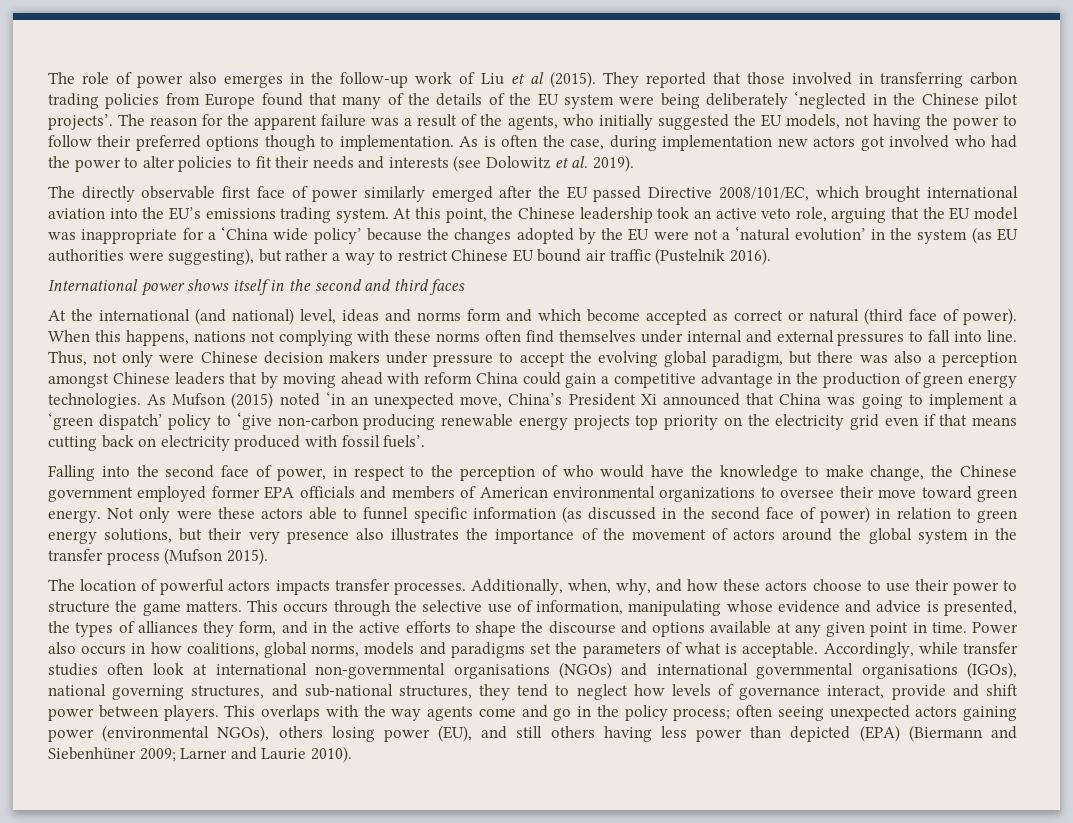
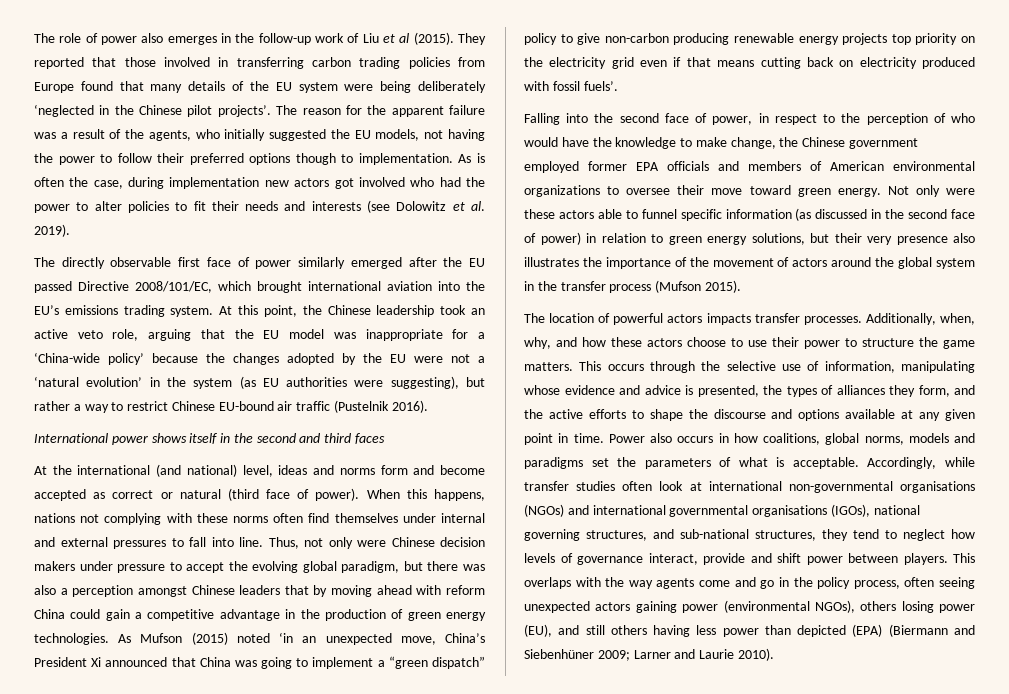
- They reported that those involved in transferring carbon trading policies from Europe found that many of the details of the EU system were being deliberately ‘neglected in the Chinese pilot projects’.
+ They reported that those involved in transferring carbon trading policies from Europe found that many details of the EU system were being deliberately ‘neglected in the Chinese pilot projects’.
- At this point, the Chinese leadership took an active veto role, arguing that the EU model was inappropriate for a ‘China wide policy’ because the changes adopted by the EU were not a ‘natural evolution’ in the system (as EU authorities were suggesting), but rather a way to restrict Chinese EU bound air traffic (Pustelnik 2016).
+ At this point, the Chinese leadership took an active veto role, arguing that the EU model was inappropriate for a ‘China-wide policy’ because the changes adopted by the EU were not a ‘natural evolution’ in the system (as EU authorities were suggesting), but rather a way to restrict Chinese EU-bound air traffic (Pustelnik 2016).
- At the international (and national) level, ideas and norms form and which become accepted as correct or natural (third face of power).
+ At the international (and national) level, ideas and norms form and become accepted as correct or natural (third face of power).
- As Mufson (2015) noted ‘in an unexpected move, China’s President Xi announced that China was going to implement a ‘green dispatch’ policy to ‘give non-carbon producing renewable energy projects top priority on the electricity grid even if that means cutting back on electricity produced with fossil fuels’.
+ As Mufson (2015) noted ‘in an unexpected move, China’s President Xi announced that China was going to implement a “green dispatch” policy to give non-carbon producing renewable energy projects top priority on the electricity grid even if that means cutting back on electricity produced with fossil fuels’.
- This occurs through the selective use of information, manipulating whose evidence and advice is presented, the types of alliances they form, and in the active efforts to shape the discourse and options available at any given point in time.
+ This occurs through the selective use of information, manipulating whose evidence and advice is presented, the types of alliances they form, and the active efforts to shape the discourse and options available at any given point in time.
- This overlaps with the way agents come and go in the policy process; often seeing unexpected actors gaining power (environmental NGOs), others losing power (EU), and still others having less power than depicted (EPA) (Biermann and Siebenhüner 2009; Larner and Laurie 2010).
+ This overlaps with the way agents come and go in the policy process, often seeing unexpected actors gaining power (environmental NGOs), others losing power (EU), and still others having less power than depicted (EPA) (Biermann and Siebenhüner 2009; Larner and Laurie 2010).

